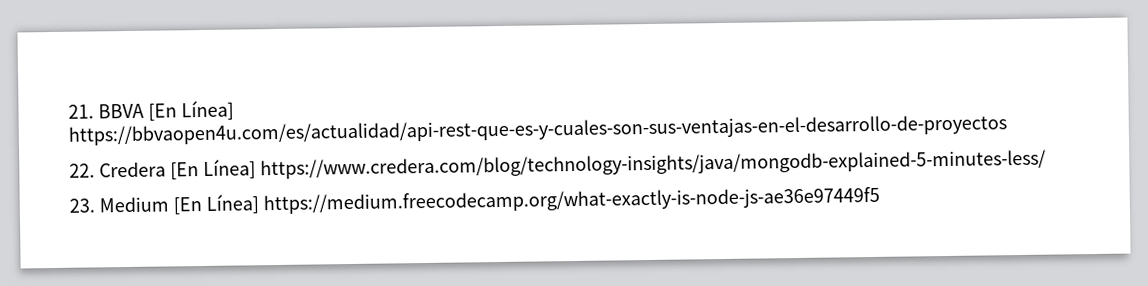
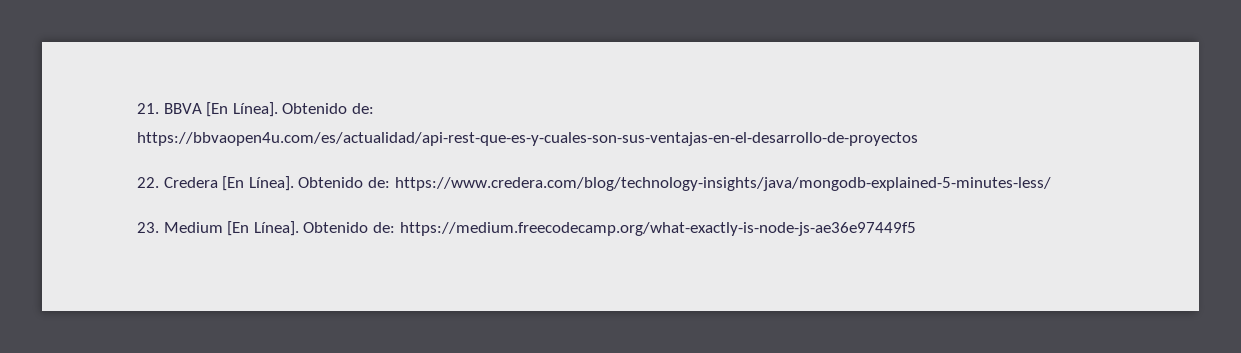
- 21. BBVA [En Línea] https://bbvaopen4u.com/es/actualidad/api-rest-que-es-y-cuales-son-sus-ventajas-en-el-desarrollo-de-proyectos
+ 21. BBVA [En Línea]. Obtenido de: https://bbvaopen4u.com/es/actualidad/api-rest-que-es-y-cuales-son-sus-ventajas-en-el-desarrollo-de-proyectos
- 22. Credera [En Línea] https://www.credera.com/blog/technology-insights/java/mongodb-explained-5-minutes-less/
+ 22. Credera [En Línea]. Obtenido de: https://www.credera.com/blog/technology-insights/java/mongodb-explained-5-minutes-less/
- 23. Medium [En Línea] https://medium.freecodecamp.org/what-exactly-is-node-js-ae36e97449f5
+ 23. Medium [En Línea]. Obtenido de: https://medium.freecodecamp.org/what-exactly-is-node-js-ae36e97449f5

